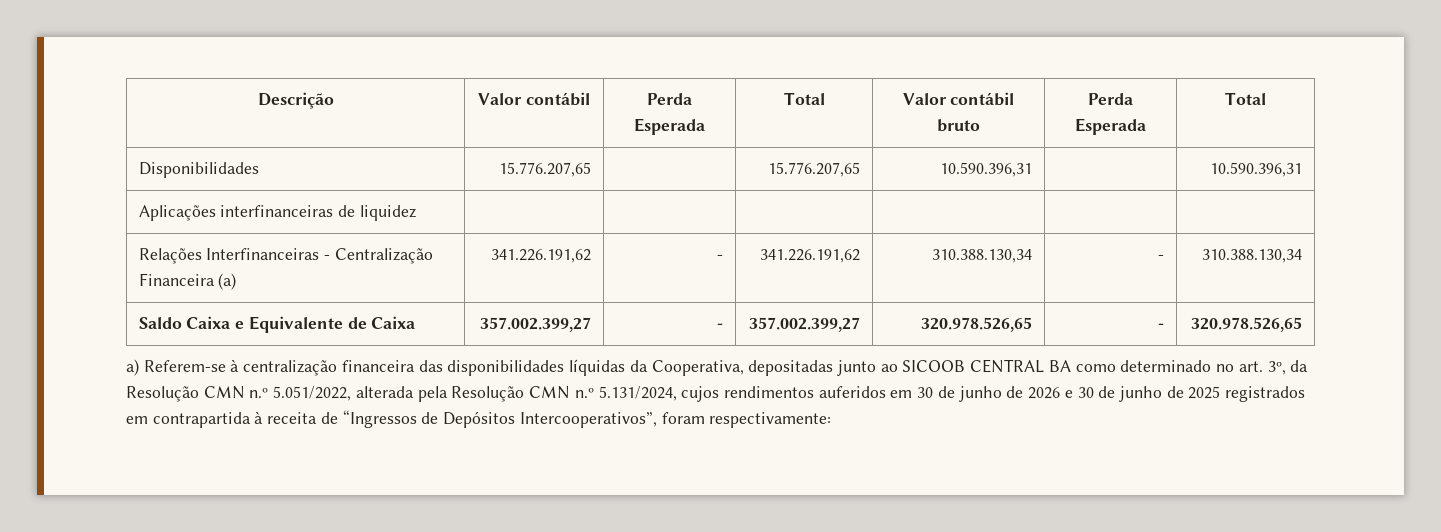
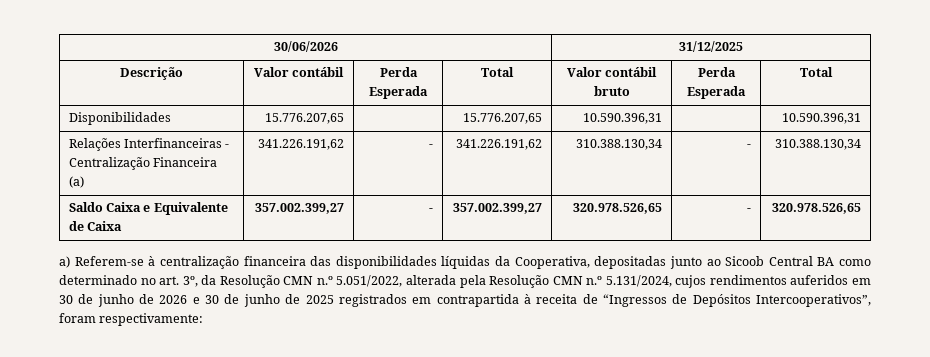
+ 30/06/2026 | 31/12/2025
- Aplicações interfinanceiras de liquidez | | | | | |
- a) Referem-se à centralização financeira das disponibilidades líquidas da Cooperativa, depositadas junto ao SICOOB CENTRAL BA como determinado no art. 3º, da Resolução CMN n.º 5.051/2022, alterada pela Resolução CMN n.º 5.131/2024, cujos rendimentos auferidos em 30 de junho de 2026 e 30 de junho de 2025 registrados em contrapartida à receita de “Ingressos de Depósitos Intercooperativos”, foram respectivamente:
+ a) Referem-se à centralização financeira das disponibilidades líquidas da Cooperativa, depositadas junto ao Sicoob Central BA como determinado no art. 3º, da Resolução CMN n.º 5.051/2022, alterada pela Resolução CMN n.º 5.131/2024, cujos rendimentos auferidos em 30 de junho de 2026 e 30 de junho de 2025 registrados em contrapartida à receita de “Ingressos de Depósitos Intercooperativos”, foram respectivamente:

